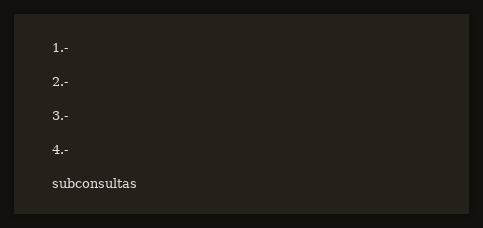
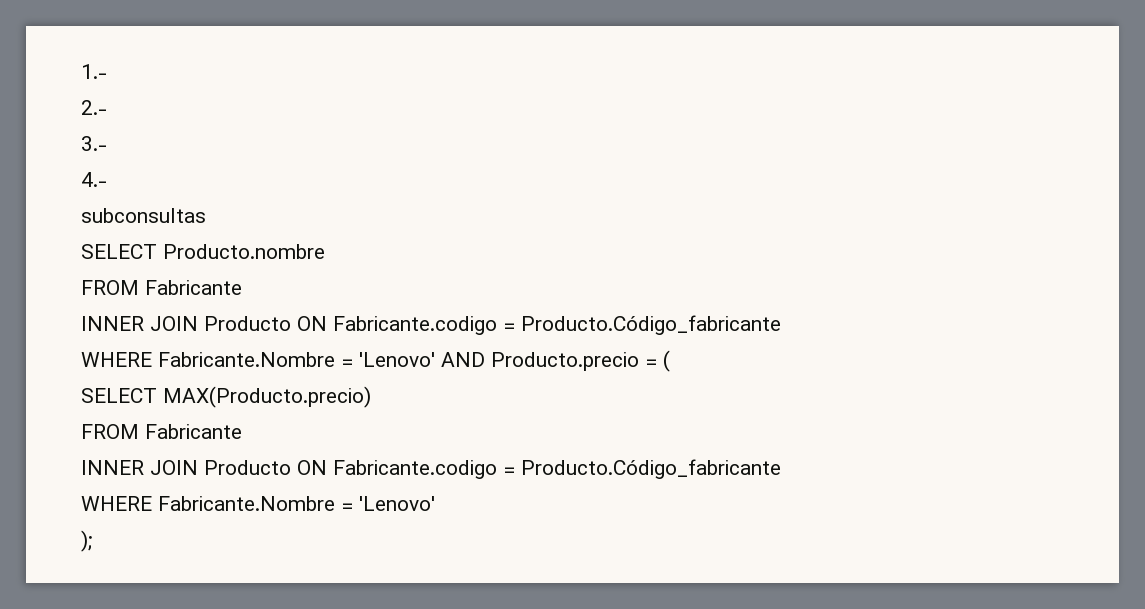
+ SELECT Producto.nombre
+ FROM Fabricante
+ INNER JOIN Producto ON Fabricante.codigo = Producto.Código_fabricante
+ WHERE Fabricante.Nombre = 'Lenovo' AND Producto.precio = (
+ SELECT MAX(Producto.precio)
+ FROM Fabricante
+ INNER JOIN Producto ON Fabricante.codigo = Producto.Código_fabricante
+ WHERE Fabricante.Nombre = 'Lenovo'
+ );

